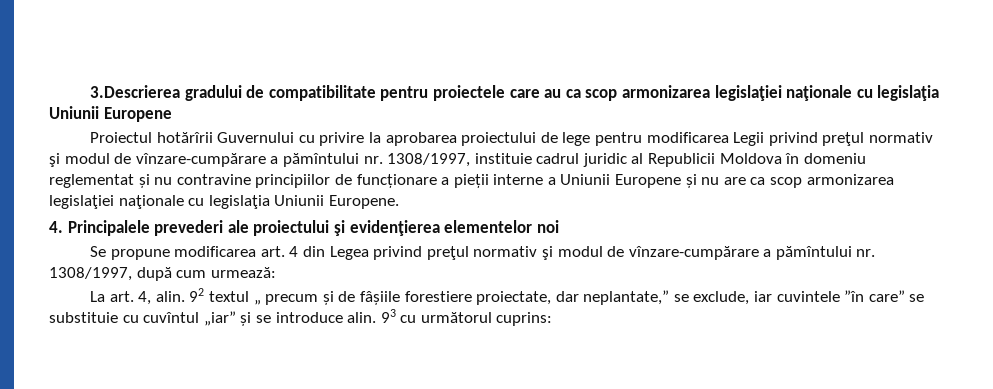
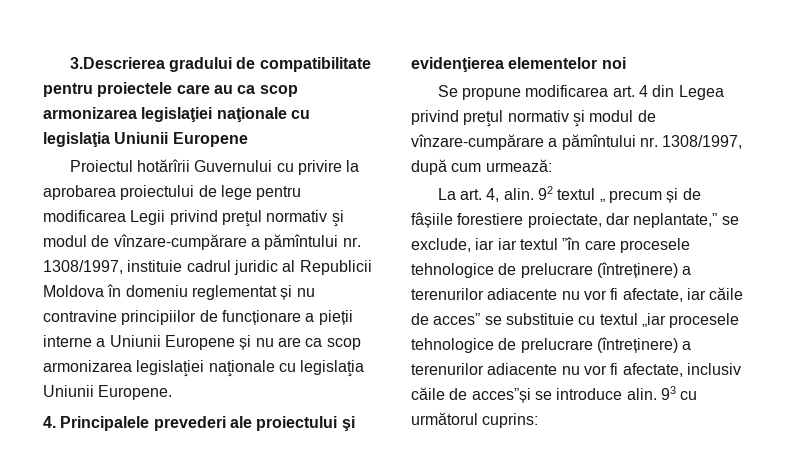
- 92 textul „ precum și de fâșiile forestiere proiectate, dar neplantate,” se exclude, iar cuvintele ”în care” se substituie cu cuvîntul „iar” și se introduce alin.
+ 92 textul „ precum și de fâșiile forestiere proiectate, dar neplantate,” se exclude, iar iar textul ”în care procesele tehnologice de prelucrare (întreținere) a terenurilor adiacente nu vor fi afectate, iar căile de acces” se substituie cu textul „iar procesele tehnologice de prelucrare (întreținere) a terenurilor adiacente nu vor fi afectate, inclusiv căile de acces”și se introduce alin.

